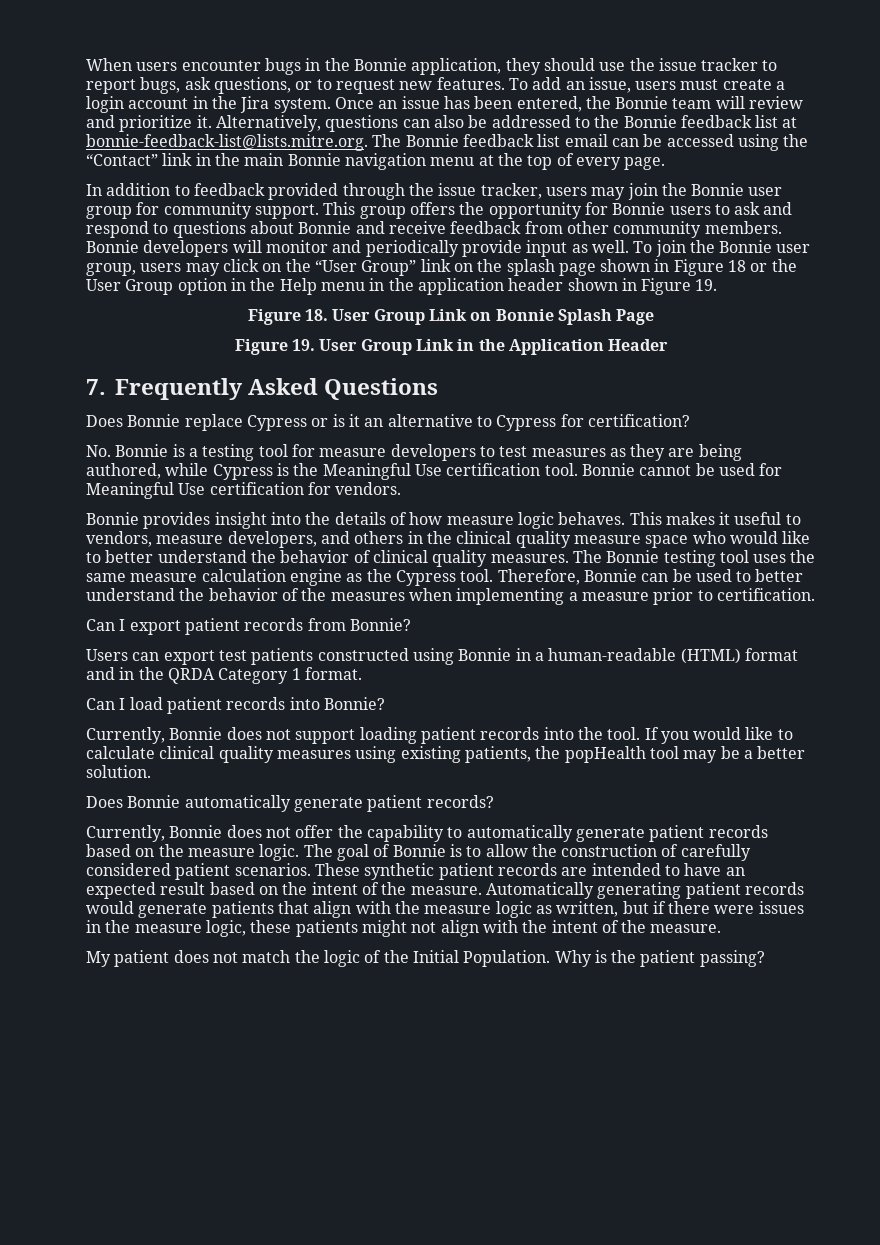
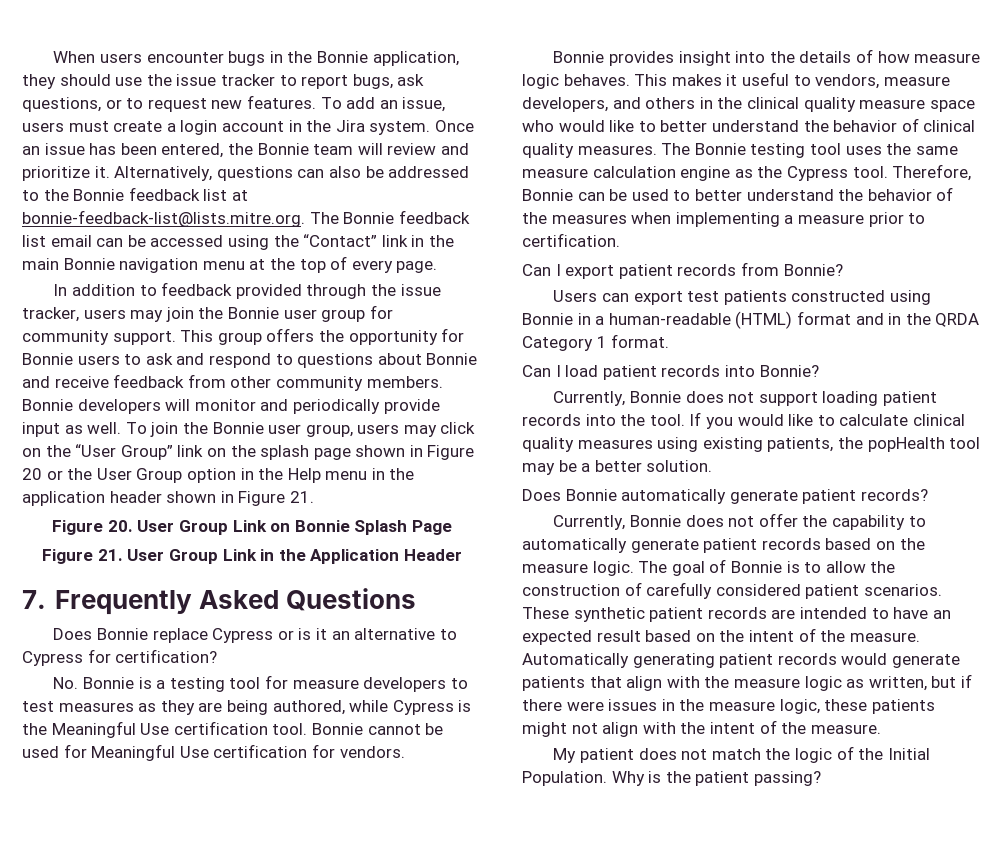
- To join the Bonnie user group, users may click on the “User Group” link on the splash page shown in Figure 18 or the User Group option in the Help menu in the application header shown in Figure 19.
- Figure 18. User Group Link on Bonnie Splash Page
+ To join the Bonnie user group, users may click on the “User Group” link on the splash page shown in Figure 20 or the User Group option in the Help menu in the application header shown in Figure 21.
+ Figure 20. User Group Link on Bonnie Splash Page
- Figure 19. User Group Link in the Application Header
+ Figure 21. User Group Link in the Application Header

